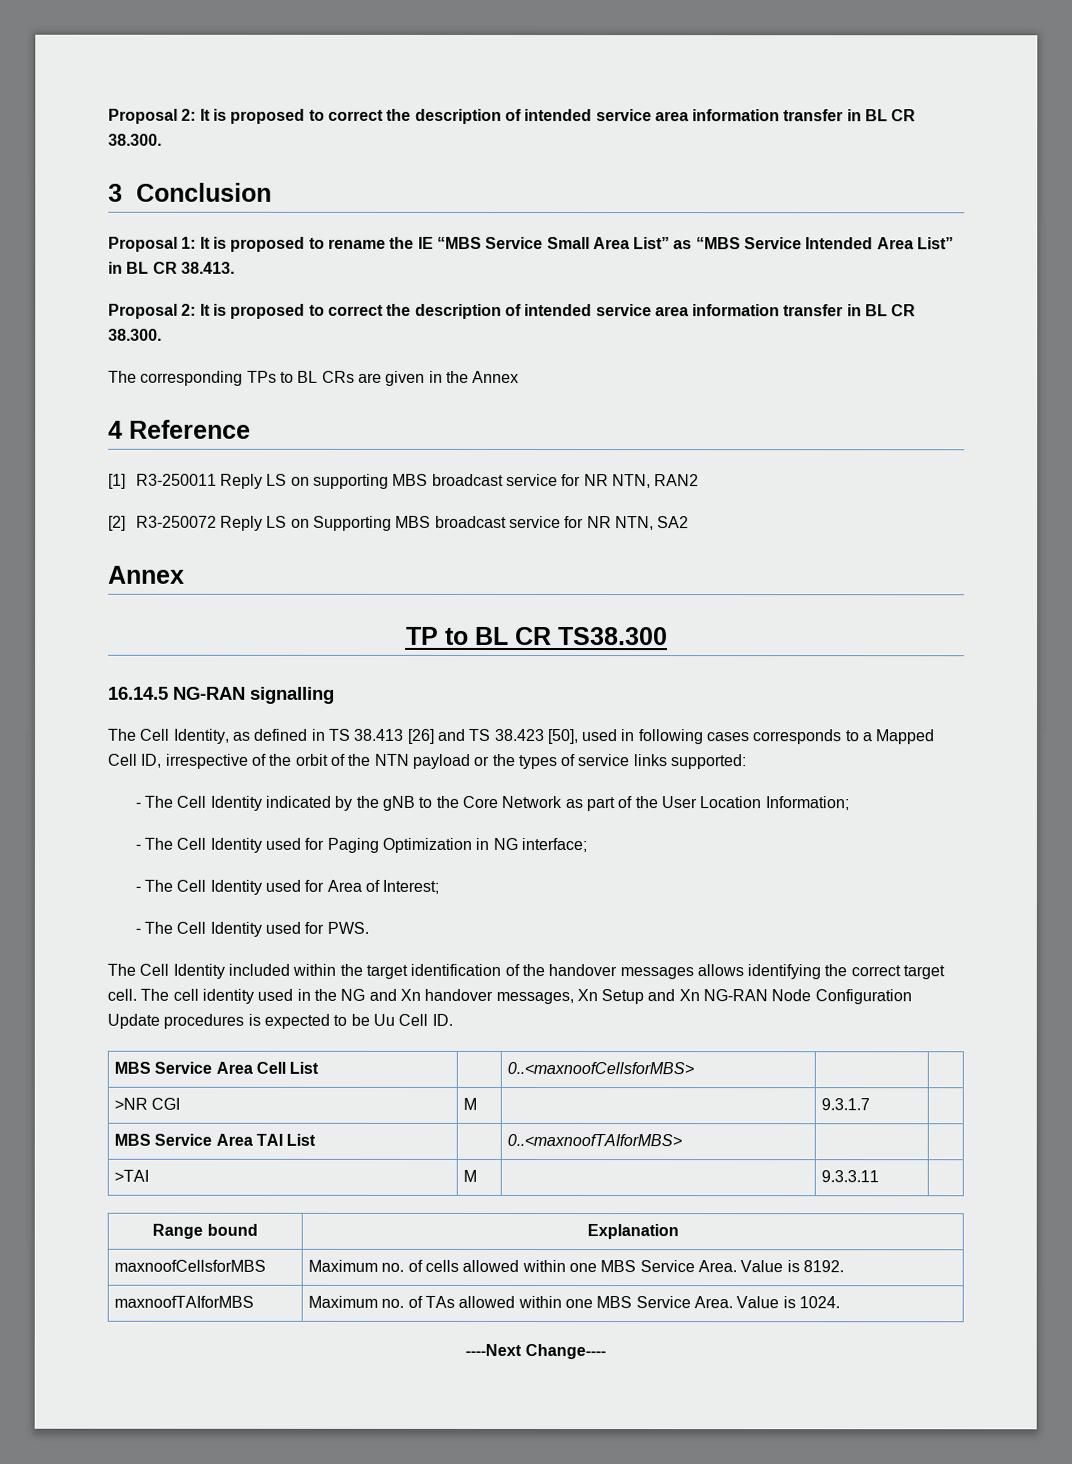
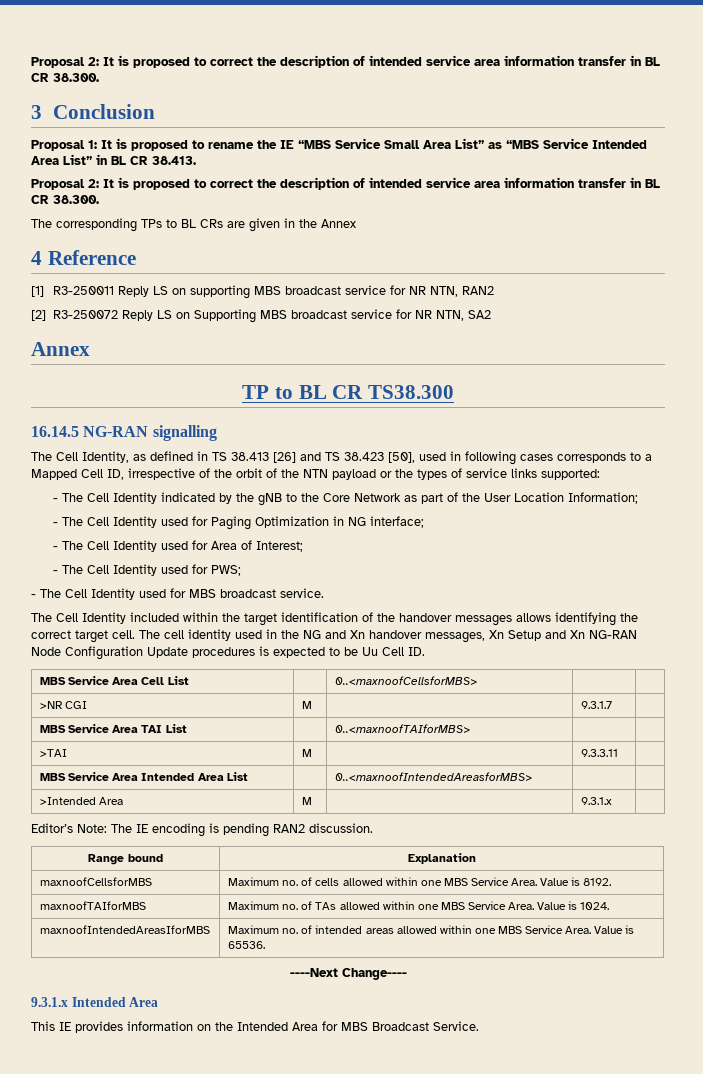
- - The Cell Identity used for PWS.
+ - The Cell Identity used for PWS;
+ - The Cell Identity used for MBS broadcast service.
+ MBS Service Area Intended Area List | | 0..<maxnoofIntendedAreasforMBS> | |
+ >Intended Area | M | | 9.3.1.x |
+ Editor’s Note: The IE encoding is pending RAN2 discussion.
+ maxnoofIntendedAreasIforMBS | Maximum no. of intended areas allowed within one MBS Service Area. Value is 65536.
  ----Next Change----
+ 9.3.1.x Intended Area
+ This IE provides information on the Intended Area for MBS Broadcast Service.

